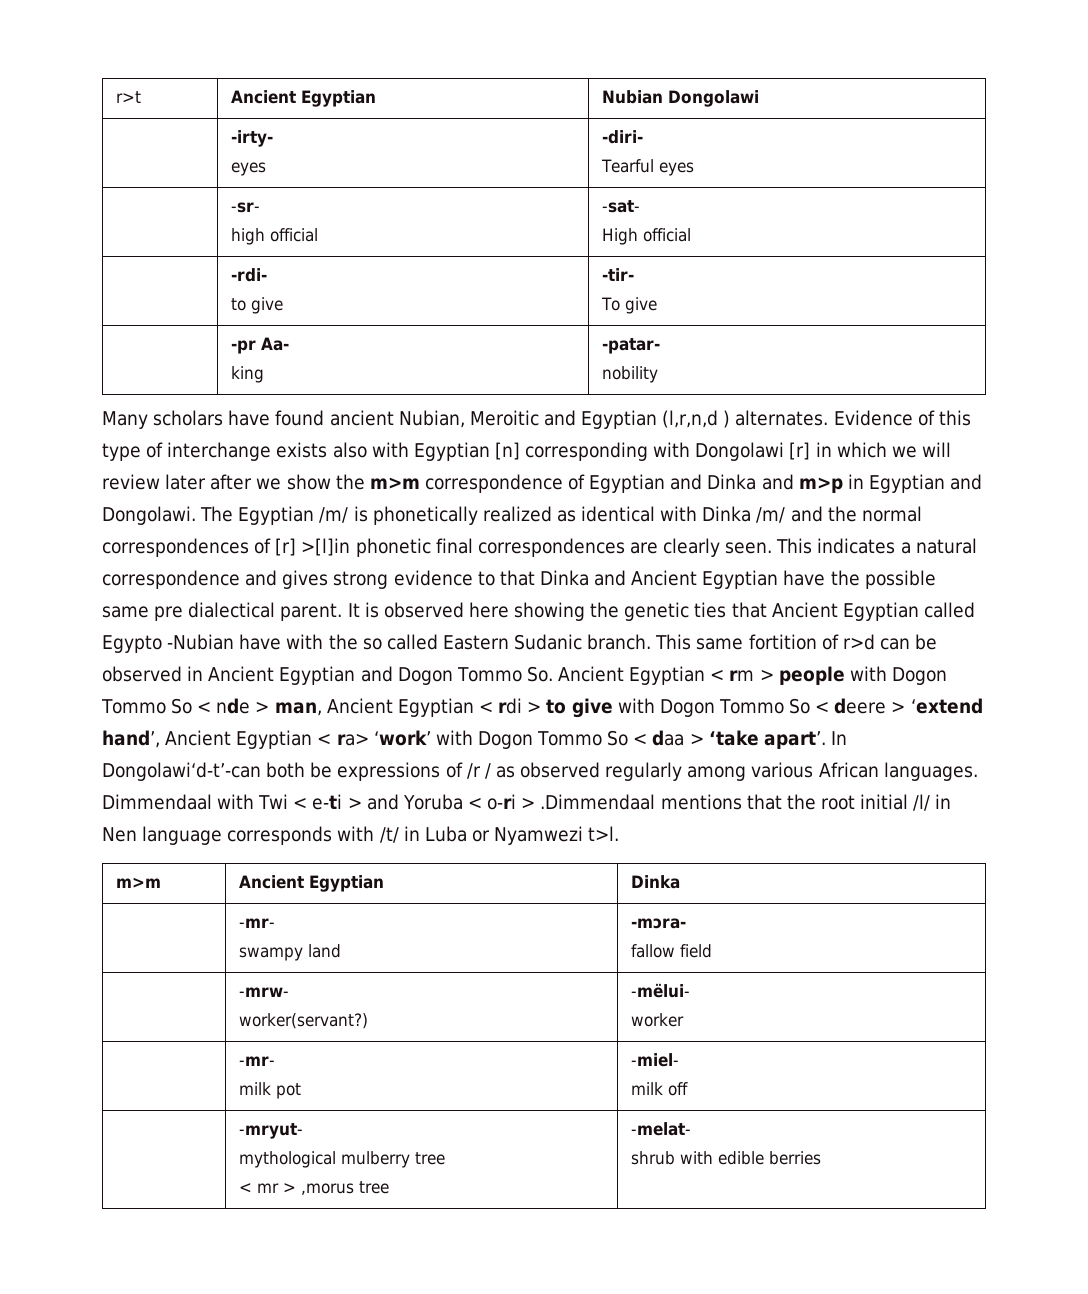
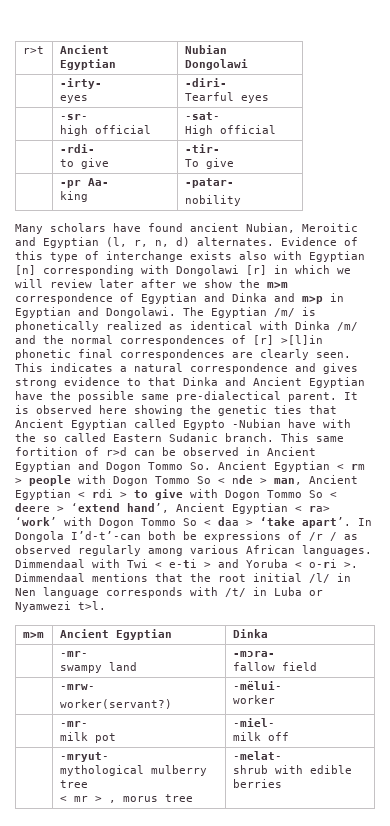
- Many scholars have found ancient Nubian, Meroitic and Egyptian (l,r,n,d ) alternates.
+ Many scholars have found ancient Nubian, Meroitic and Egyptian (l, r, n, d) alternates.
- This indicates a natural correspondence and gives strong evidence to that Dinka and Ancient Egyptian have the possible same pre dialectical parent.
+ This indicates a natural correspondence and gives strong evidence to that Dinka and Ancient Egyptian have the possible same pre-dialectical parent.
- In Dongolawi‘d-t’-can both be expressions of /r / as observed regularly among various African languages.
+ In Dongola I’d-t’-can both be expressions of /r / as observed regularly among various African languages.
- Dimmendaal with Twi < e-ti > and Yoruba < o-ri > .Dimmendaal mentions that the root initial /l/ in Nen language corresponds with /t/ in Luba or Nyamwezi t>l.
+ Dimmendaal with Twi < e-ti > and Yoruba < o-ri >. Dimmendaal mentions that the root initial /l/ in Nen language corresponds with /t/ in Luba or Nyamwezi t>l.
  | -mryut-
  mythological mulberry tree
- < mr > ,morus tree | -melat-
+ < mr > , morus tree | -melat-

